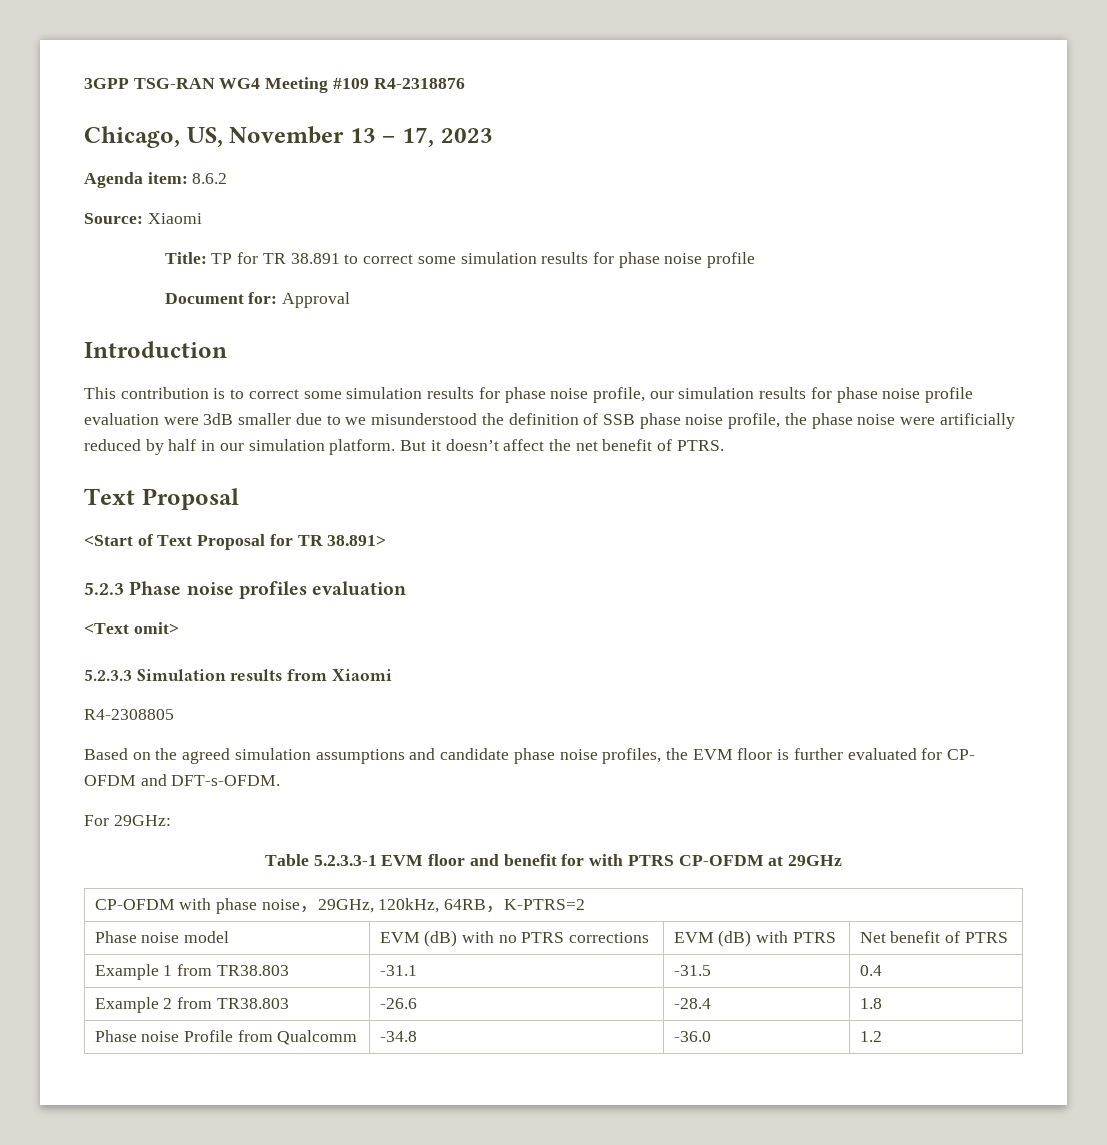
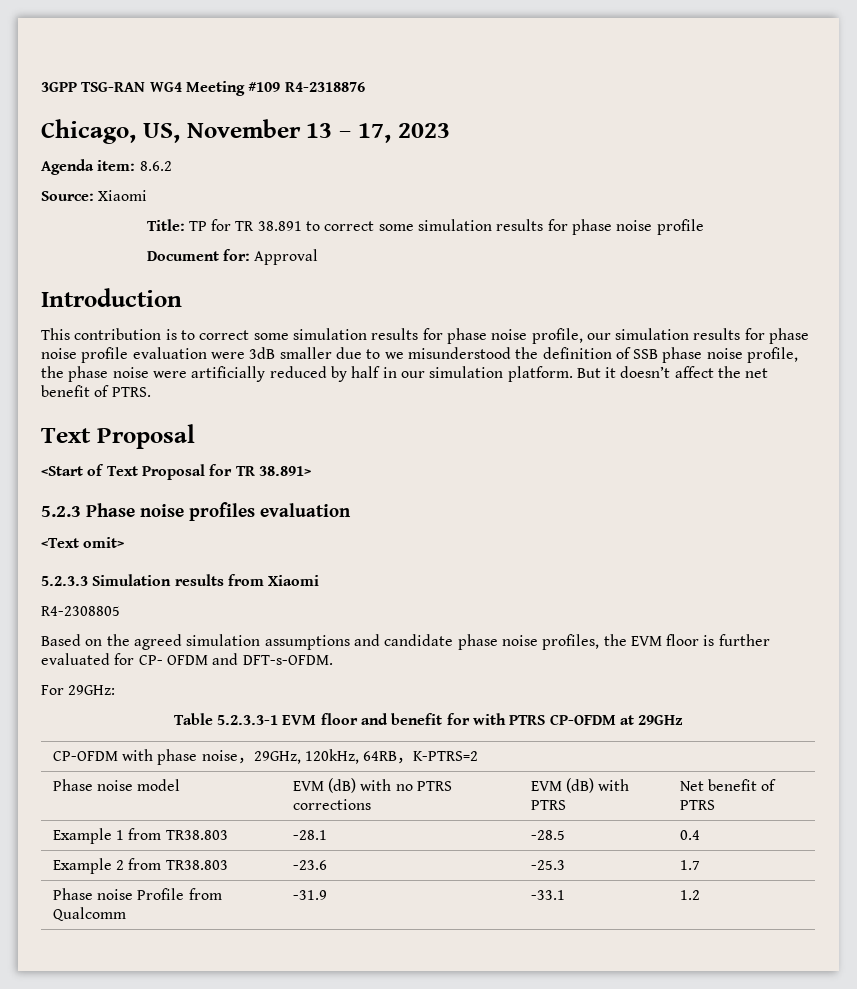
- Example 1 from TR38.803 | -31.1 | -31.5 | 0.4
+ Example 1 from TR38.803 | -28.1 | -28.5 | 0.4
- Example 2 from TR38.803 | -26.6 | -28.4 | 1.8
+ Example 2 from TR38.803 | -23.6 | -25.3 | 1.7
- Phase noise Profile from Qualcomm | -34.8 | -36.0 | 1.2
+ Phase noise Profile from Qualcomm | -31.9 | -33.1 | 1.2

